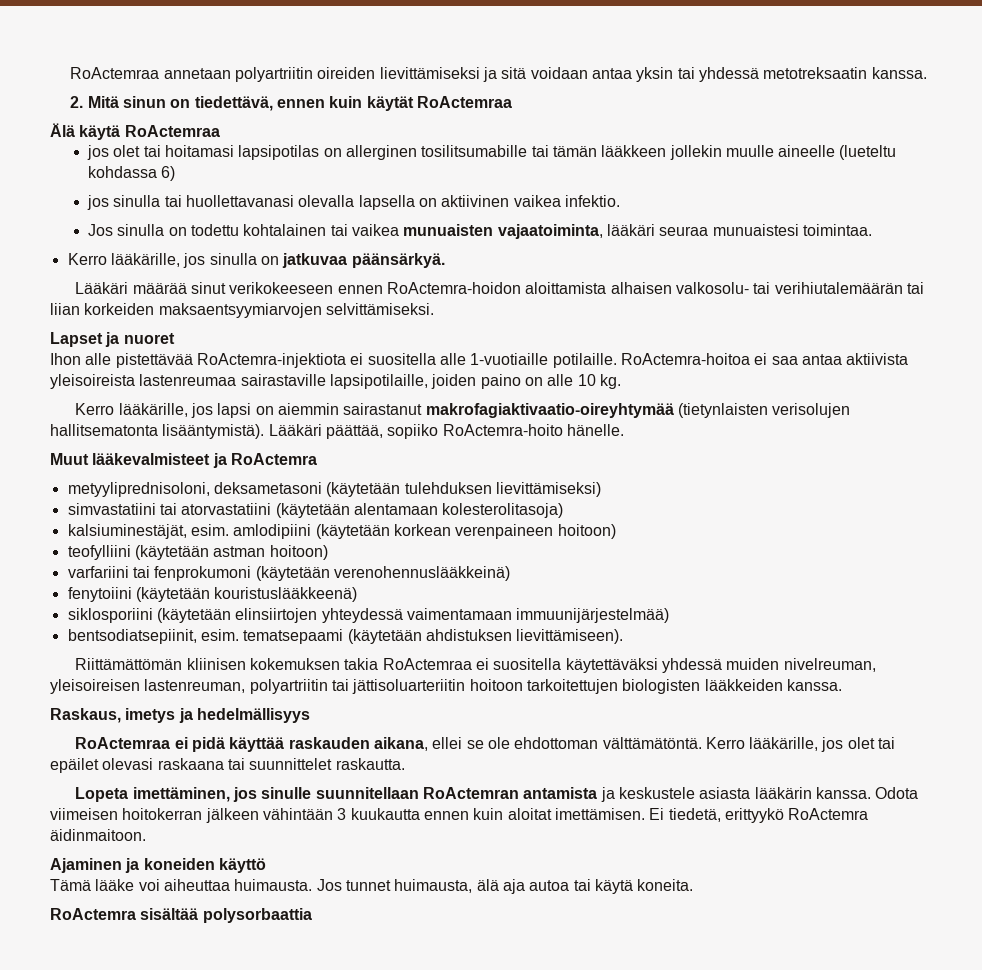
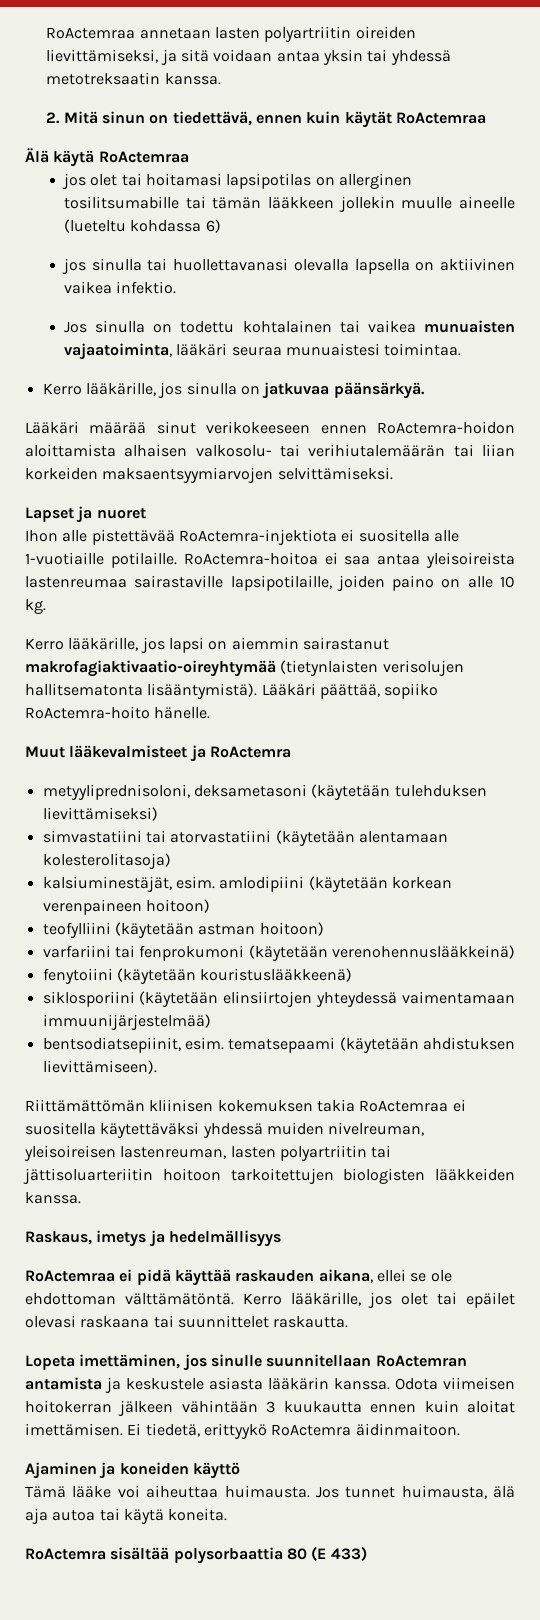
- RoActemraa annetaan polyartriitin oireiden lievittämiseksi ja sitä voidaan antaa yksin tai yhdessä metotreksaatin kanssa.
+ RoActemraa annetaan lasten polyartriitin oireiden lievittämiseksi, ja sitä voidaan antaa yksin tai yhdessä metotreksaatin kanssa.
- RoActemra-hoitoa ei saa antaa aktiivista yleisoireista lastenreumaa sairastaville lapsipotilaille, joiden paino on alle 10 kg.
+ RoActemra-hoitoa ei saa antaa yleisoireista lastenreumaa sairastaville lapsipotilaille, joiden paino on alle 10 kg.
- Riittämättömän kliinisen kokemuksen takia RoActemraa ei suositella käytettäväksi yhdessä muiden nivelreuman, yleisoireisen lastenreuman, polyartriitin tai jättisoluarteriitin hoitoon tarkoitettujen biologisten lääkkeiden kanssa.
+ Riittämättömän kliinisen kokemuksen takia RoActemraa ei suositella käytettäväksi yhdessä muiden nivelreuman, yleisoireisen lastenreuman, lasten polyartriitin tai jättisoluarteriitin hoitoon tarkoitettujen biologisten lääkkeiden kanssa.
- RoActemra sisältää polysorbaattia
+ RoActemra sisältää polysorbaattia 80 (E 433)

